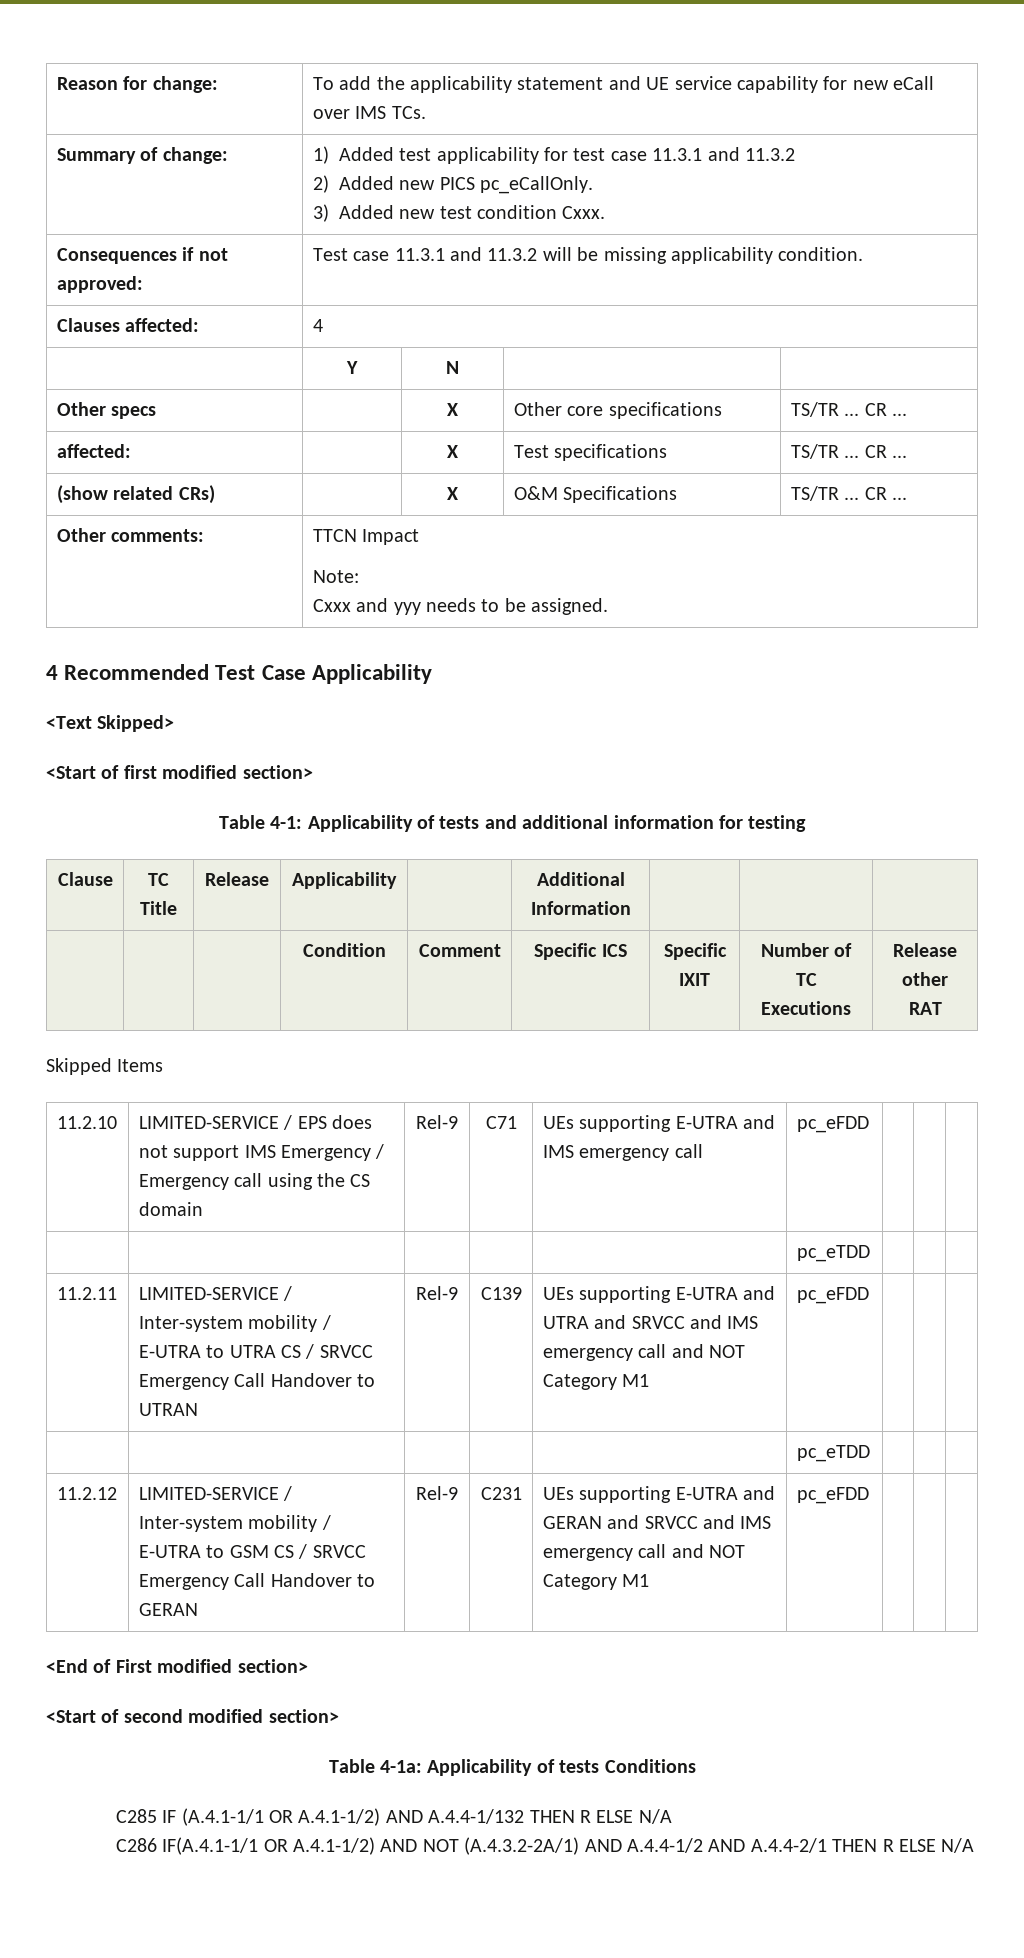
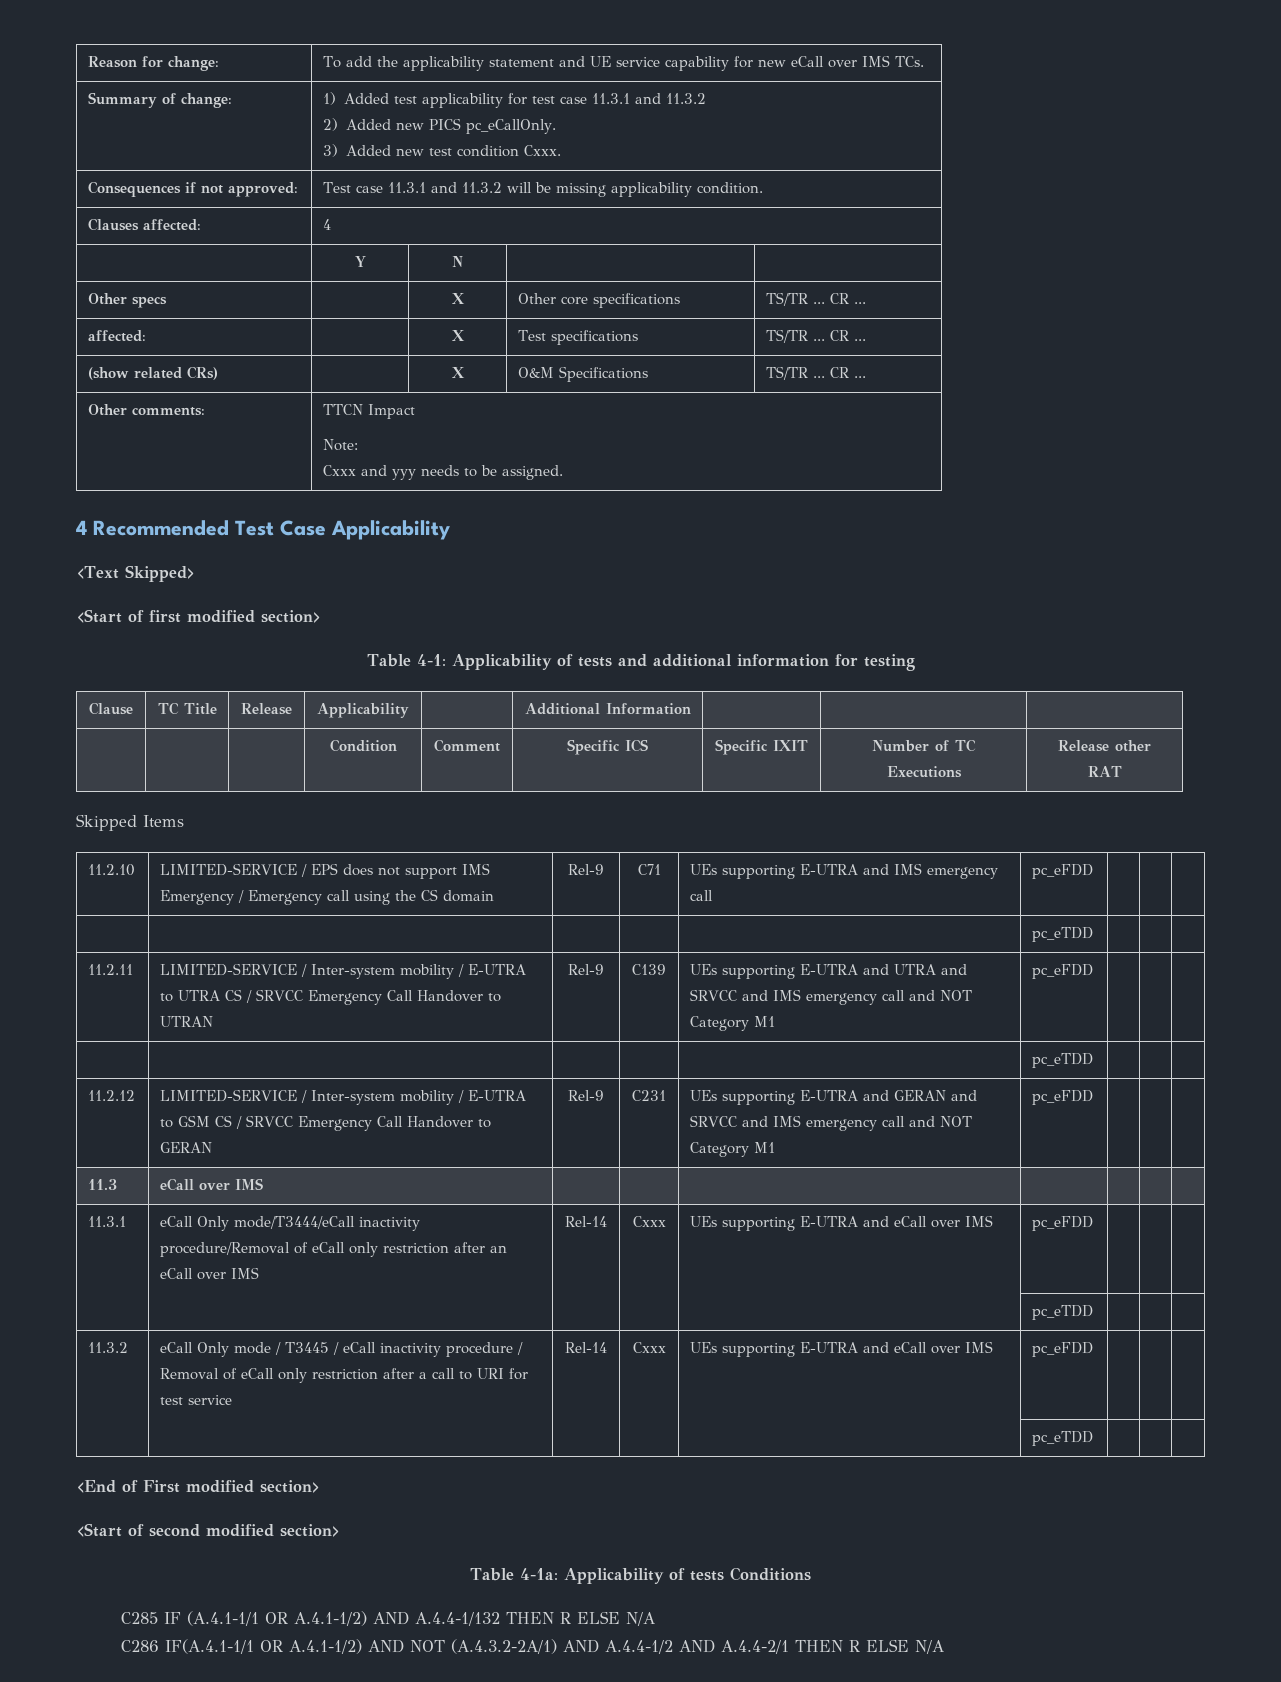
+ 11.3 | eCall over IMS | | | | | | |
+ 11.3.1 | eCall Only mode/T3444/eCall inactivity procedure/Removal of eCall only restriction after an eCall over IMS | Rel-14 | Cxxx | UEs supporting E-UTRA and eCall over IMS | pc_eFDD | | |
+ | | | | | pc_eTDD | | |
+ 11.3.2 | eCall Only mode / T3445 / eCall inactivity procedure / Removal of eCall only restriction after a call to URI for test service | Rel-14 | Cxxx | UEs supporting E-UTRA and eCall over IMS | pc_eFDD | | |
+ | | | | | pc_eTDD | | |

